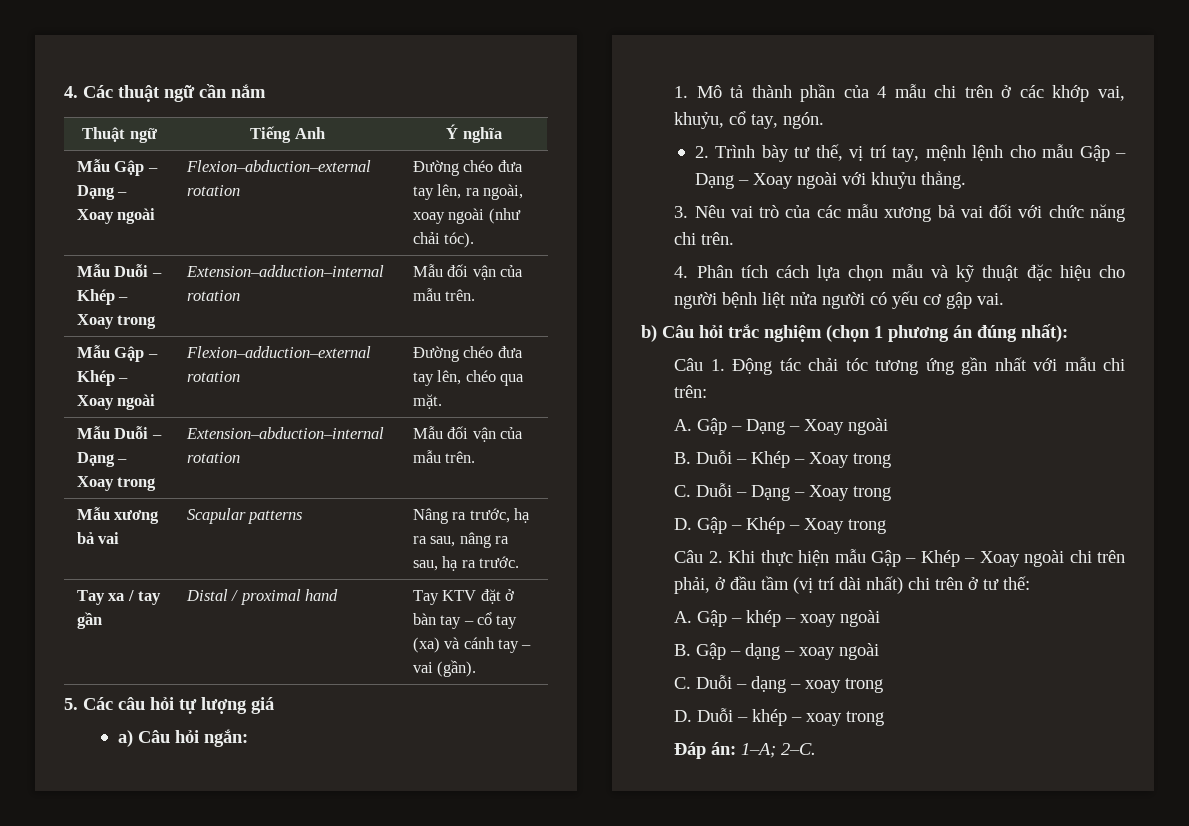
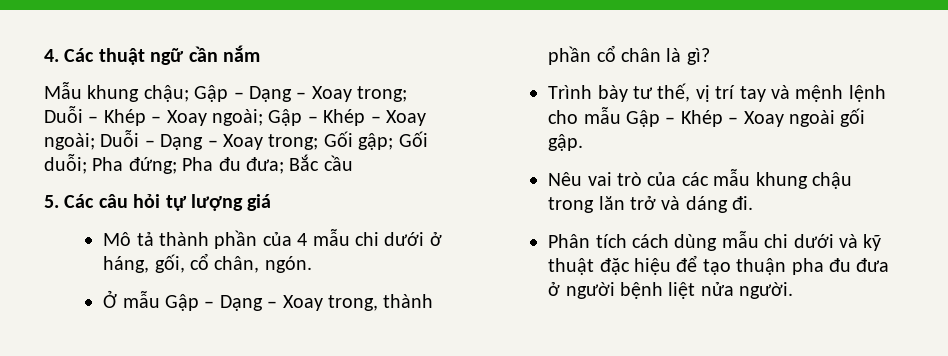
- Thuật ngữ | Tiếng Anh | Ý nghĩa
- Mẫu Gập – Dạng – Xoay ngoài | Flexion–abduction–external rotation | Đường chéo đưa tay lên, ra ngoài, xoay ngoài (như chải tóc).
- Mẫu Duỗi – Khép – Xoay trong | Extension–adduction–internal rotation | Mẫu đối vận của mẫu trên.
- Mẫu Gập – Khép – Xoay ngoài | Flexion–adduction–external rotation | Đường chéo đưa tay lên, chéo qua mặt.
- Mẫu Duỗi – Dạng – Xoay trong | Extension–abduction–internal rotation | Mẫu đối vận của mẫu trên.
- Mẫu xương bả vai | Scapular patterns | Nâng ra trước, hạ ra sau, nâng ra sau, hạ ra trước.
- Tay xa / tay gần | Distal / proximal hand | Tay KTV đặt ở bàn tay – cổ tay (xa) và cánh tay – vai (gần).
+ Mẫu khung chậu; Gập – Dạng – Xoay trong; Duỗi – Khép – Xoay ngoài; Gập – Khép – Xoay ngoài; Duỗi – Dạng – Xoay trong; Gối gập; Gối duỗi; Pha đứng; Pha đu đưa; Bắc cầu
- a) Câu hỏi ngắn:
- 1. Mô tả thành phần của 4 mẫu chi trên ở các khớp vai, khuỷu, cổ tay, ngón.
- 2. Trình bày tư thế, vị trí tay, mệnh lệnh cho mẫu Gập – Dạng – Xoay ngoài với khuỷu thẳng.
- 3. Nêu vai trò của các mẫu xương bả vai đối với chức năng chi trên.
- 4. Phân tích cách lựa chọn mẫu và kỹ thuật đặc hiệu cho người bệnh liệt nửa người có yếu cơ gập vai.
- b) Câu hỏi trắc nghiệm (chọn 1 phương án đúng nhất):
- Câu 1. Động tác chải tóc tương ứng gần nhất với mẫu chi trên:
- A. Gập – Dạng – Xoay ngoài
- B. Duỗi – Khép – Xoay trong
- C. Duỗi – Dạng – Xoay trong
- D. Gập – Khép – Xoay trong
- Câu 2. Khi thực hiện mẫu Gập – Khép – Xoay ngoài chi trên phải, ở đầu tầm (vị trí dài nhất) chi trên ở tư thế:
- A. Gập – khép – xoay ngoài
- B. Gập – dạng – xoay ngoài
- C. Duỗi – dạng – xoay trong
- D. Duỗi – khép – xoay trong
- Đáp án: 1–A; 2–C.
+ Mô tả thành phần của 4 mẫu chi dưới ở háng, gối, cổ chân, ngón.
+ Ở mẫu Gập – Dạng – Xoay trong, thành phần cổ chân là gì?
+ Trình bày tư thế, vị trí tay và mệnh lệnh cho mẫu Gập – Khép – Xoay ngoài gối gập.
+ Nêu vai trò của các mẫu khung chậu trong lăn trở và dáng đi.
+ Phân tích cách dùng mẫu chi dưới và kỹ thuật đặc hiệu để tạo thuận pha đu đưa ở người bệnh liệt nửa người.

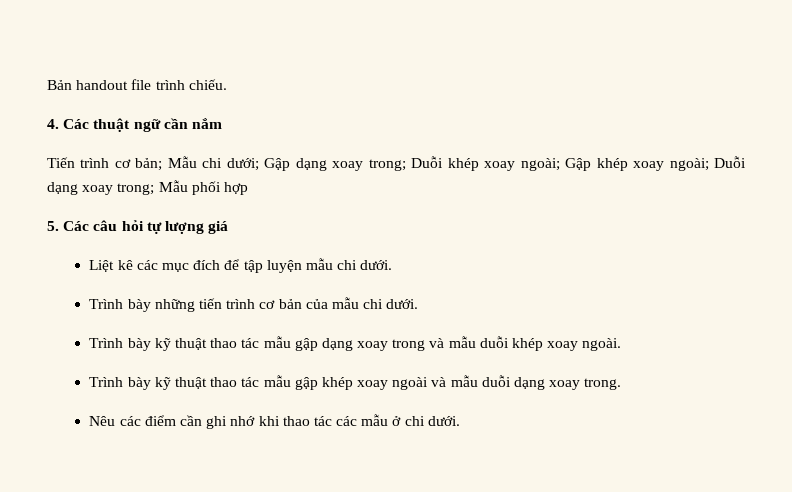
+ Bản handout file trình chiếu.
- Mẫu khung chậu; Gập – Dạng – Xoay trong; Duỗi – Khép – Xoay ngoài; Gập – Khép – Xoay ngoài; Duỗi – Dạng – Xoay trong; Gối gập; Gối duỗi; Pha đứng; Pha đu đưa; Bắc cầu
+ Tiến trình cơ bản; Mẫu chi dưới; Gập dạng xoay trong; Duỗi khép xoay ngoài; Gập khép xoay ngoài; Duỗi dạng xoay trong; Mẫu phối hợp
- Mô tả thành phần của 4 mẫu chi dưới ở háng, gối, cổ chân, ngón.
- Ở mẫu Gập – Dạng – Xoay trong, thành phần cổ chân là gì?
- Trình bày tư thế, vị trí tay và mệnh lệnh cho mẫu Gập – Khép – Xoay ngoài gối gập.
- Nêu vai trò của các mẫu khung chậu trong lăn trở và dáng đi.
- Phân tích cách dùng mẫu chi dưới và kỹ thuật đặc hiệu để tạo thuận pha đu đưa ở người bệnh liệt nửa người.
+ Liệt kê các mục đích để tập luyện mẫu chi dưới.
+ Trình bày những tiến trình cơ bản của mẫu chi dưới.
+ Trình bày kỹ thuật thao tác mẫu gập dạng xoay trong và mẫu duỗi khép xoay ngoài.
+ Trình bày kỹ thuật thao tác mẫu gập khép xoay ngoài và mẫu duỗi dạng xoay trong.
+ Nêu các điểm cần ghi nhớ khi thao tác các mẫu ở chi dưới.

